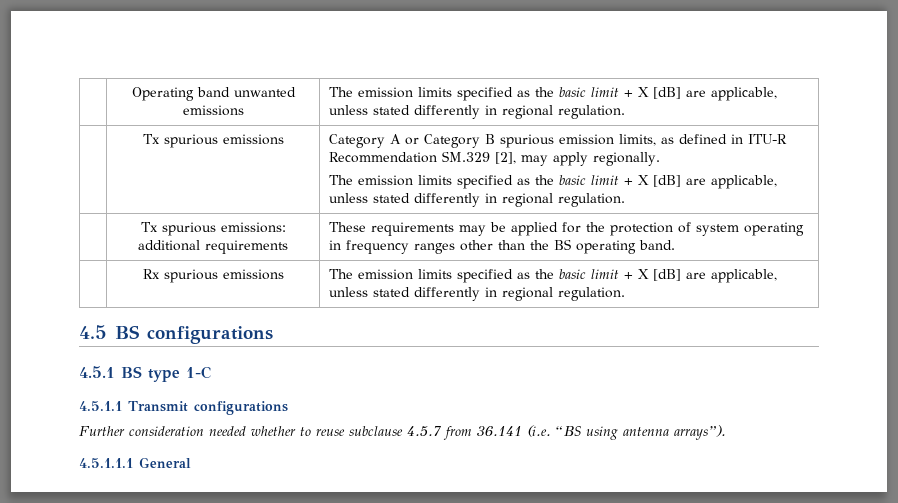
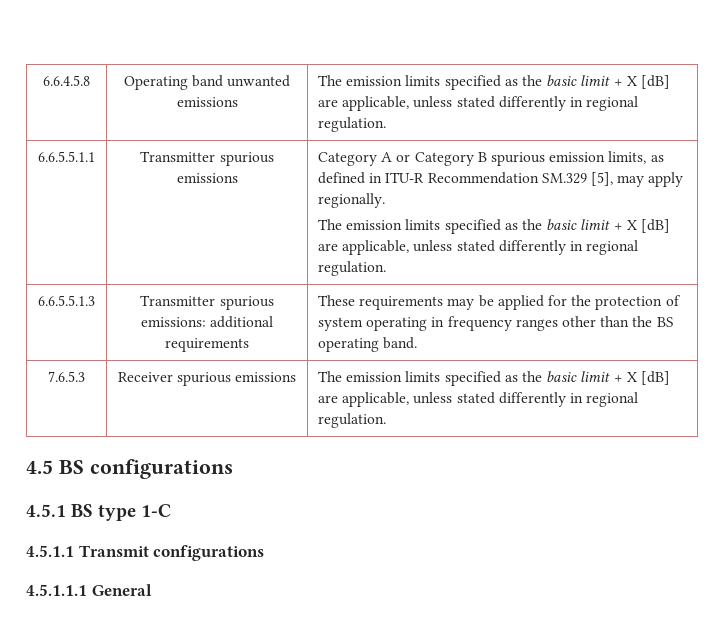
- | Operating band unwanted emissions | The emission limits specified as the basic limit + X [dB] are applicable, unless stated differently in regional regulation.
+ 6.6.4.5.8 | Operating band unwanted emissions | The emission limits specified as the basic limit + X [dB] are applicable, unless stated differently in regional regulation.
- Tx spurious emissions
+ 6.6.5.5.1.1 | Transmitter spurious emissions
- Category A or Category B spurious emission limits, as defined in ITU-R Recommendation SM.329 [2], may apply regionally.
+ Category A or Category B spurious emission limits, as defined in ITU-R Recommendation SM.329 [5], may apply regionally.
- | Tx spurious emissions: additional requirements | These requirements may be applied for the protection of system operating in frequency ranges other than the BS operating band.
+ 6.6.5.5.1.3 | Transmitter spurious emissions: additional requirements | These requirements may be applied for the protection of system operating in frequency ranges other than the BS operating band.
- | Rx spurious emissions | The emission limits specified as the basic limit + X [dB] are applicable, unless stated differently in regional regulation.
+ 7.6.5.3 | Receiver spurious emissions | The emission limits specified as the basic limit + X [dB] are applicable, unless stated differently in regional regulation.
- Further consideration needed whether to reuse subclause 4.5.7 from 36.141 (i.e. “BS using antenna arrays”).

